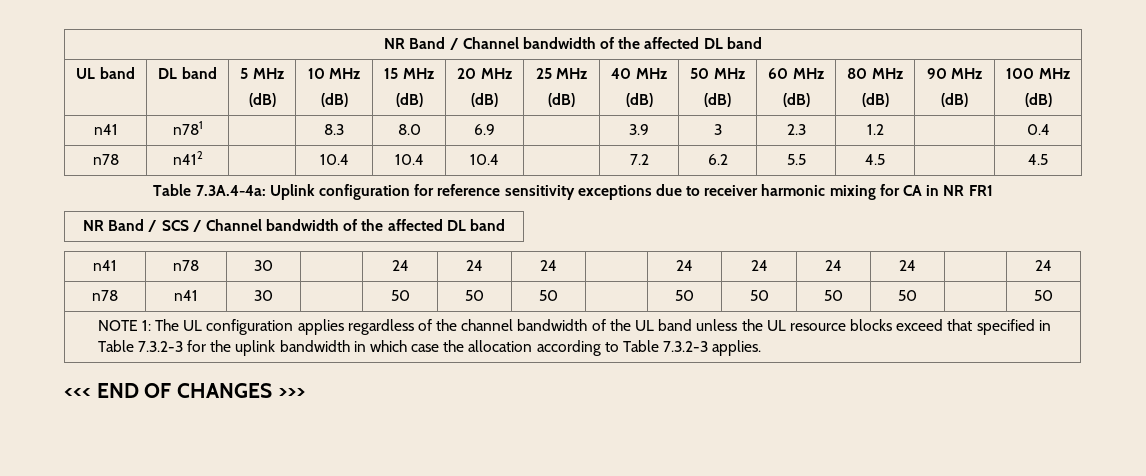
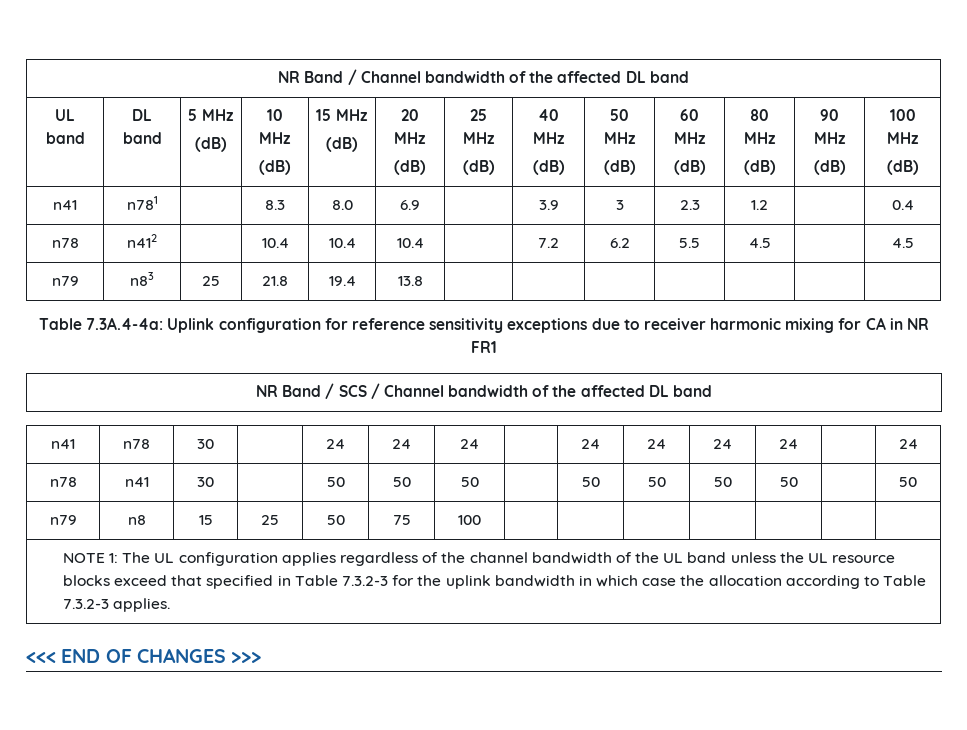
+ n79 | n83 | 25 | 21.8 | 19.4 | 13.8 | | | | | | |
+ n79 | n8 | 15 | 25 | 50 | 75 | 100 | | | | | | |

